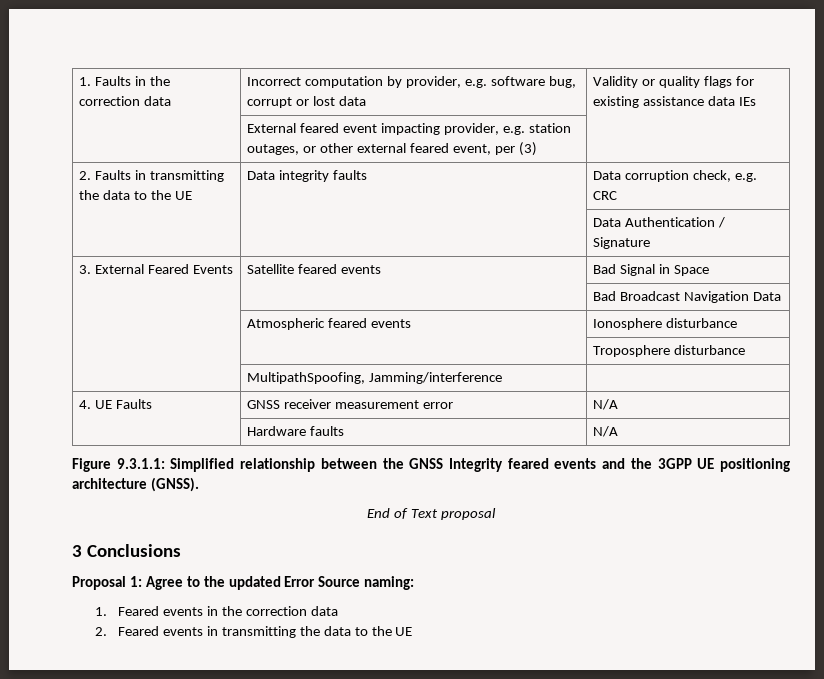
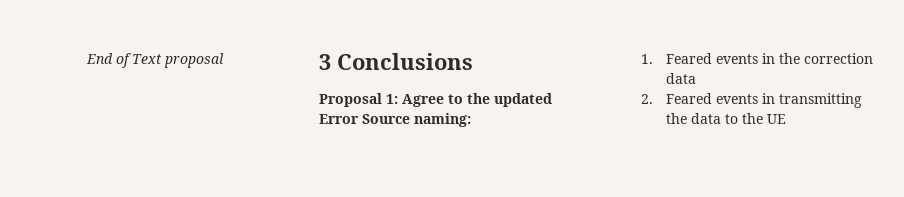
- 1. Faults in the correction data | Incorrect computation by provider, e.g. software bug, corrupt or lost data | Validity or quality flags for existing assistance data IEs
- | External feared event impacting provider, e.g. station outages, or other external feared event, per (3) |
- 2. Faults in transmitting the data to the UE | Data integrity faults | Data corruption check, e.g. CRC
- | | Data Authentication / Signature
- 3. External Feared Events | Satellite feared events | Bad Signal in Space
- | | Bad Broadcast Navigation Data
- | Atmospheric feared events | Ionosphere disturbance
- | | Troposphere disturbance
- | MultipathSpoofing, Jamming/interference |
- 4. UE Faults | GNSS receiver measurement error | N/A
- | Hardware faults | N/A
- Figure 9.3.1.1: Simplified relationship between the GNSS Integrity feared events and the 3GPP UE positioning architecture (GNSS).

